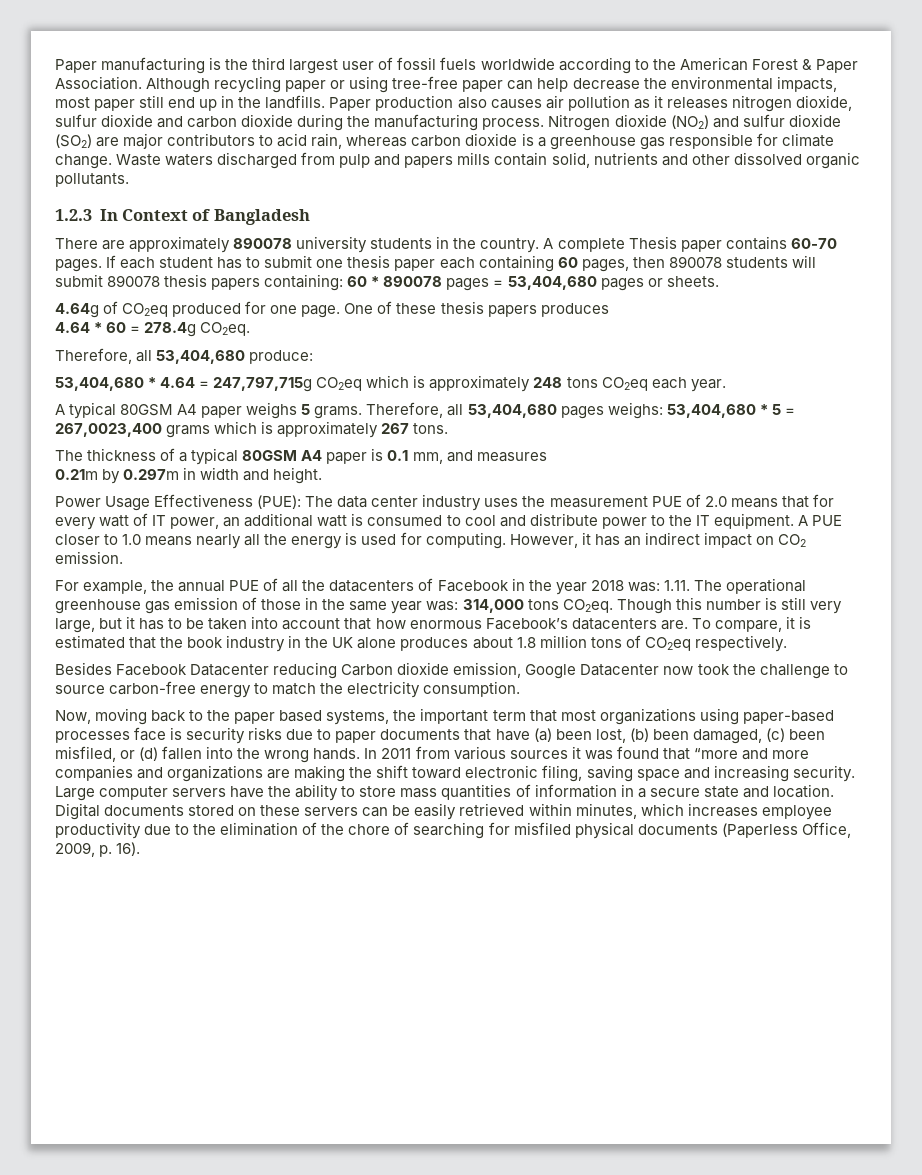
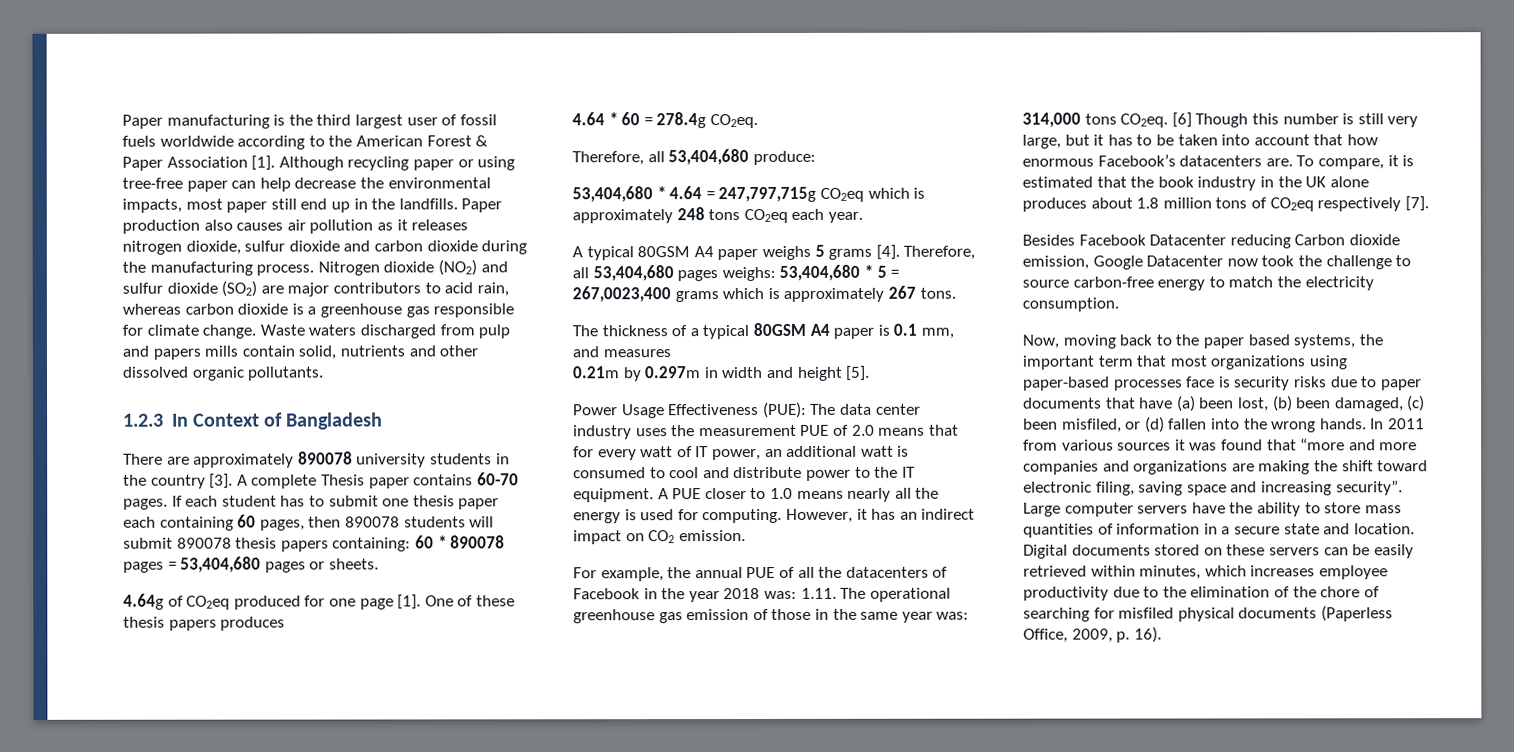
- Paper manufacturing is the third largest user of fossil fuels worldwide according to the American Forest & Paper Association.
+ Paper manufacturing is the third largest user of fossil fuels worldwide according to the American Forest & Paper Association [1].
- There are approximately 890078 university students in the country.
+ There are approximately 890078 university students in the country [3].
- 4.64g of CO2eq produced for one page.
+ 4.64g of CO2eq produced for one page [1].
- A typical 80GSM A4 paper weighs 5 grams.
+ A typical 80GSM A4 paper weighs 5 grams [4].
- 0.21m by 0.297m in width and height.
+ 0.21m by 0.297m in width and height [5].
- Though this number is still very large, but it has to be taken into account that how enormous Facebook’s datacenters are.
+ [6] Though this number is still very large, but it has to be taken into account that how enormous Facebook’s datacenters are.
- To compare, it is estimated that the book industry in the UK alone produces about 1.8 million tons of CO2eq respectively.
+ To compare, it is estimated that the book industry in the UK alone produces about 1.8 million tons of CO2eq respectively [7].
- In 2011 from various sources it was found that “more and more companies and organizations are making the shift toward electronic filing, saving space and increasing security.
+ In 2011 from various sources it was found that “more and more companies and organizations are making the shift toward electronic filing, saving space and increasing security”.

